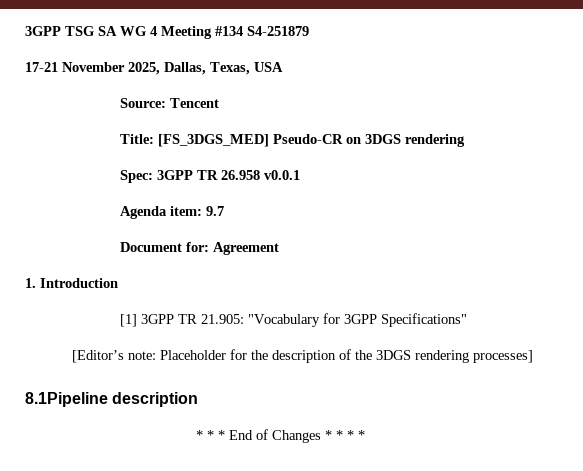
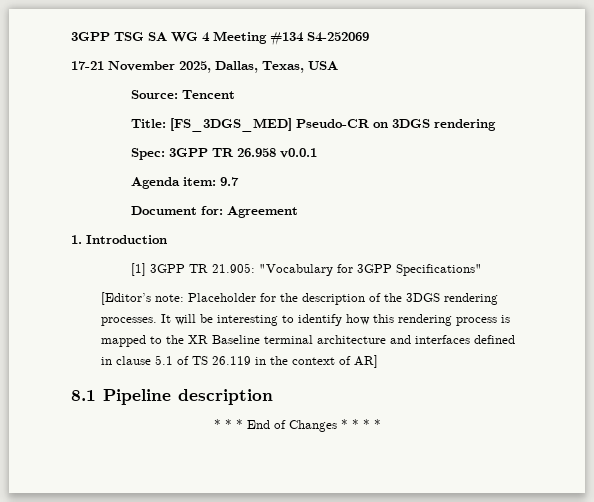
- 3GPP TSG SA WG 4 Meeting #134 S4-251879
+ 3GPP TSG SA WG 4 Meeting #134 S4-252069
- [Editor’s note: Placeholder for the description of the 3DGS rendering processes]
- 8.1Pipeline description
+ [Editor’s note: Placeholder for the description of the 3DGS rendering processes. It will be interesting to identify how this rendering process is mapped to the XR Baseline terminal architecture and interfaces defined in clause 5.1 of TS 26.119 in the context of AR]
+ 8.1 Pipeline description

